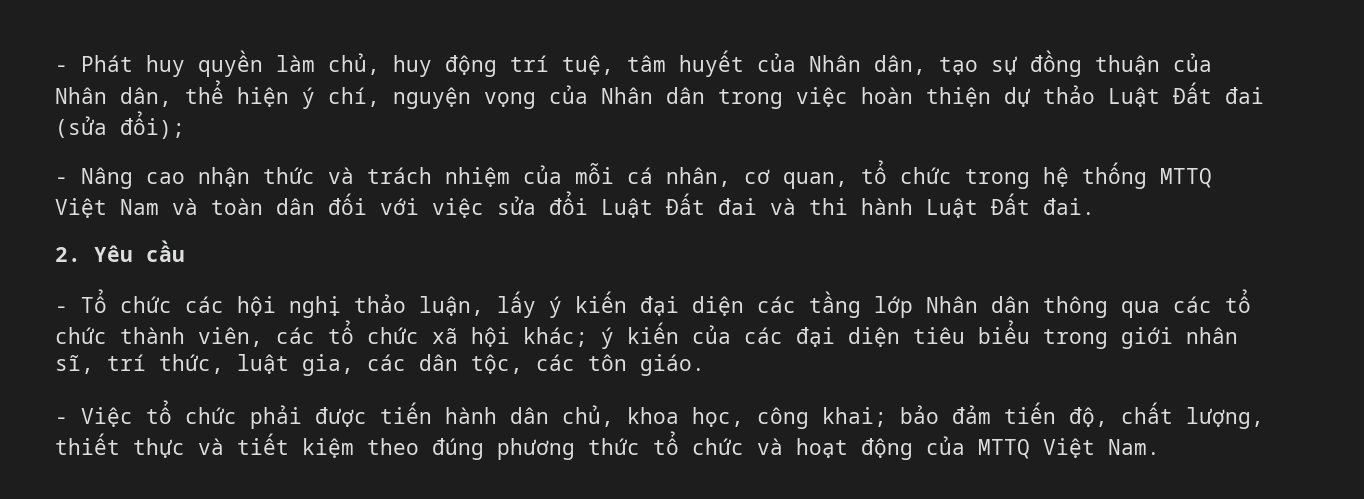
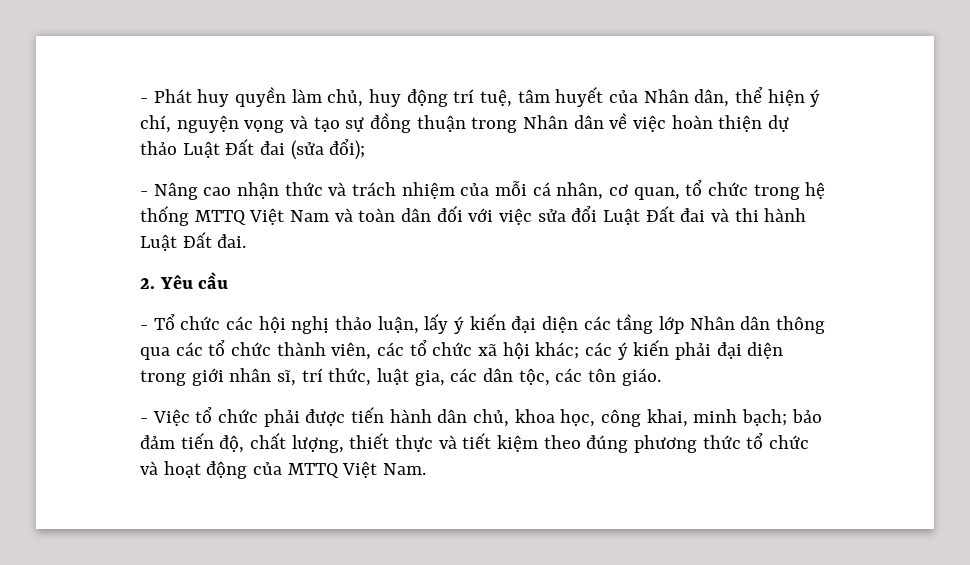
- - Phát huy quyền làm chủ, huy động trí tuệ, tâm huyết của Nhân dân, tạo sự đồng thuận của Nhân dân, thể hiện ý chí, nguyện vọng của Nhân dân trong việc hoàn thiện dự thảo Luật Đất đai (sửa đổi);
+ - Phát huy quyền làm chủ, huy động trí tuệ, tâm huyết của Nhân dân, thể hiện ý chí, nguyện vọng và tạo sự đồng thuận trong Nhân dân về việc hoàn thiện dự thảo Luật Đất đai (sửa đổi);
- - Tổ chức các hội nghị thảo luận, lấy ý kiến đại diện các tầng lớp Nhân dân thông qua các tổ chức thành viên, các tổ chức xã hội khác; ý kiến của các đại diện tiêu biểu trong giới nhân sĩ, trí thức, luật gia, các dân tộc, các tôn giáo.
+ - Tổ chức các hội nghị thảo luận, lấy ý kiến đại diện các tầng lớp Nhân dân thông qua các tổ chức thành viên, các tổ chức xã hội khác; các ý kiến phải đại diện trong giới nhân sĩ, trí thức, luật gia, các dân tộc, các tôn giáo.
- - Việc tổ chức phải được tiến hành dân chủ, khoa học, công khai; bảo đảm tiến độ, chất lượng, thiết thực và tiết kiệm theo đúng phương thức tổ chức và hoạt động của MTTQ Việt Nam.
+ - Việc tổ chức phải được tiến hành dân chủ, khoa học, công khai, minh bạch; bảo đảm tiến độ, chất lượng, thiết thực và tiết kiệm theo đúng phương thức tổ chức và hoạt động của MTTQ Việt Nam.

